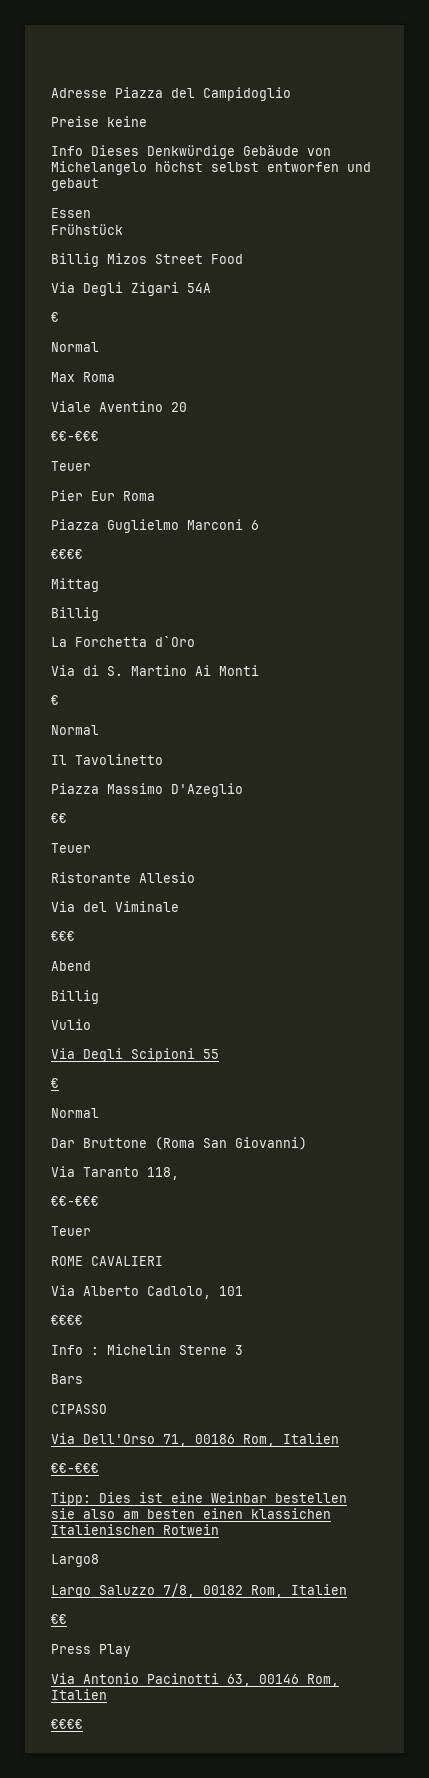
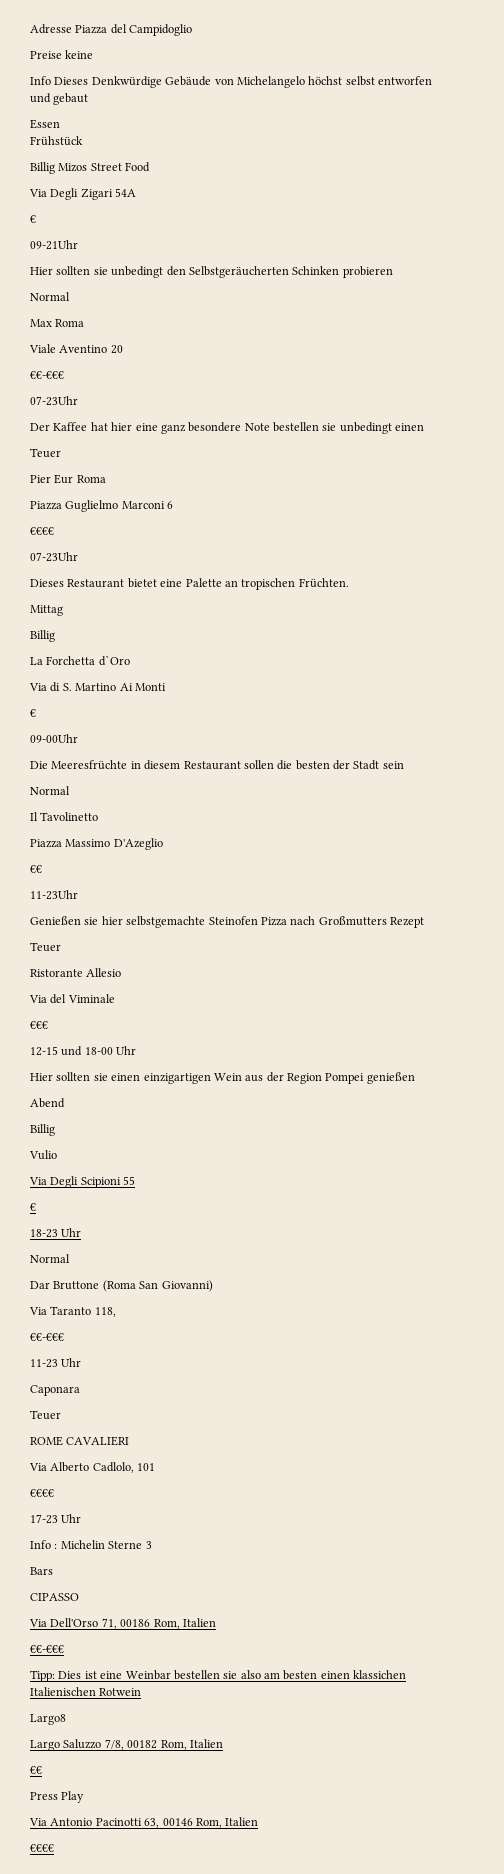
+ 09-21Uhr
+ Hier sollten sie unbedingt den Selbstgeräucherten Schinken probieren
  Viale Aventino 20
  €€-€€€
+ 07-23Uhr
+ Der Kaffee hat hier eine ganz besondere Note bestellen sie unbedingt einen
  Piazza Guglielmo Marconi 6
  €€€€
+ 07-23Uhr
+ Dieses Restaurant bietet eine Palette an tropischen Früchten.
+ 09-00Uhr
+ Die Meeresfrüchte in diesem Restaurant sollen die besten der Stadt sein
+ 11-23Uhr
+ Genießen sie hier selbstgemachte Steinofen Pizza nach Großmutters Rezept
+ 12-15 und 18-00 Uhr
+ Hier sollten sie einen einzigartigen Wein aus der Region Pompei genießen
+ 18-23 Uhr
+ 11-23 Uhr
+ Caponara
+ 17-23 Uhr

